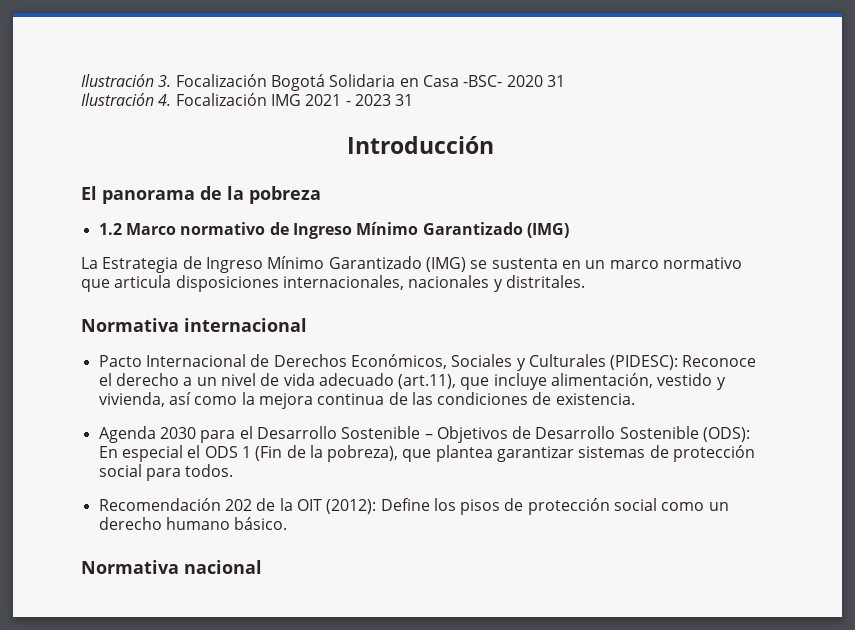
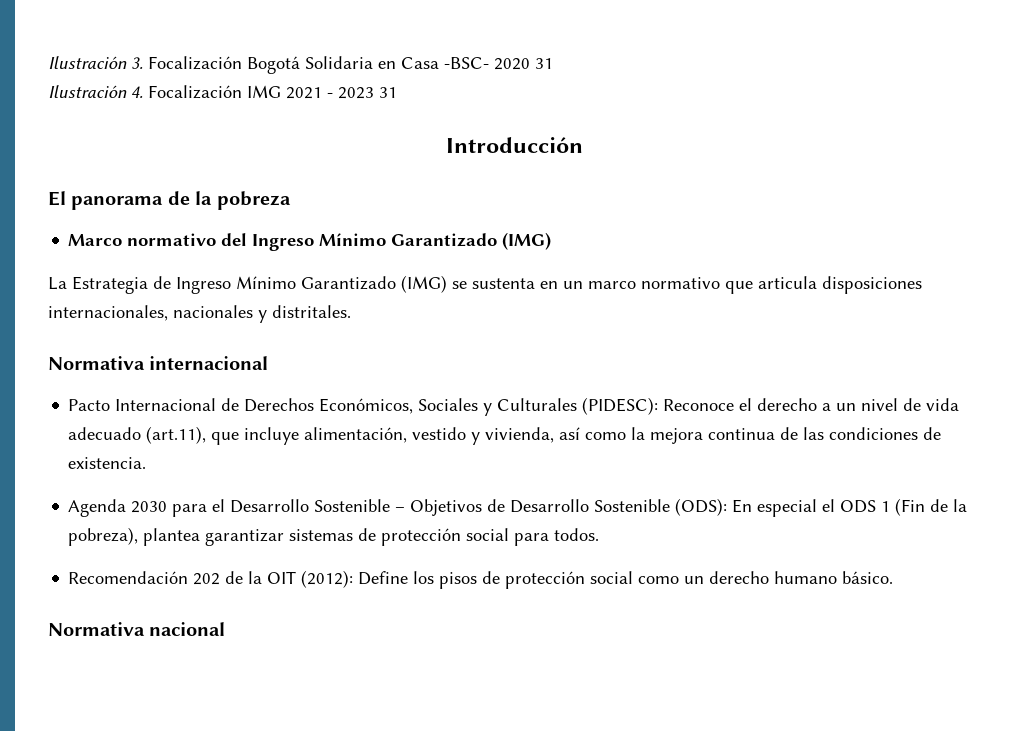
- 1.2 Marco normativo de Ingreso Mínimo Garantizado (IMG)
+ Marco normativo del Ingreso Mínimo Garantizado (IMG)
- Agenda 2030 para el Desarrollo Sostenible – Objetivos de Desarrollo Sostenible (ODS): En especial el ODS 1 (Fin de la pobreza), que plantea garantizar sistemas de protección social para todos.
+ Agenda 2030 para el Desarrollo Sostenible – Objetivos de Desarrollo Sostenible (ODS): En especial el ODS 1 (Fin de la pobreza), plantea garantizar sistemas de protección social para todos.

